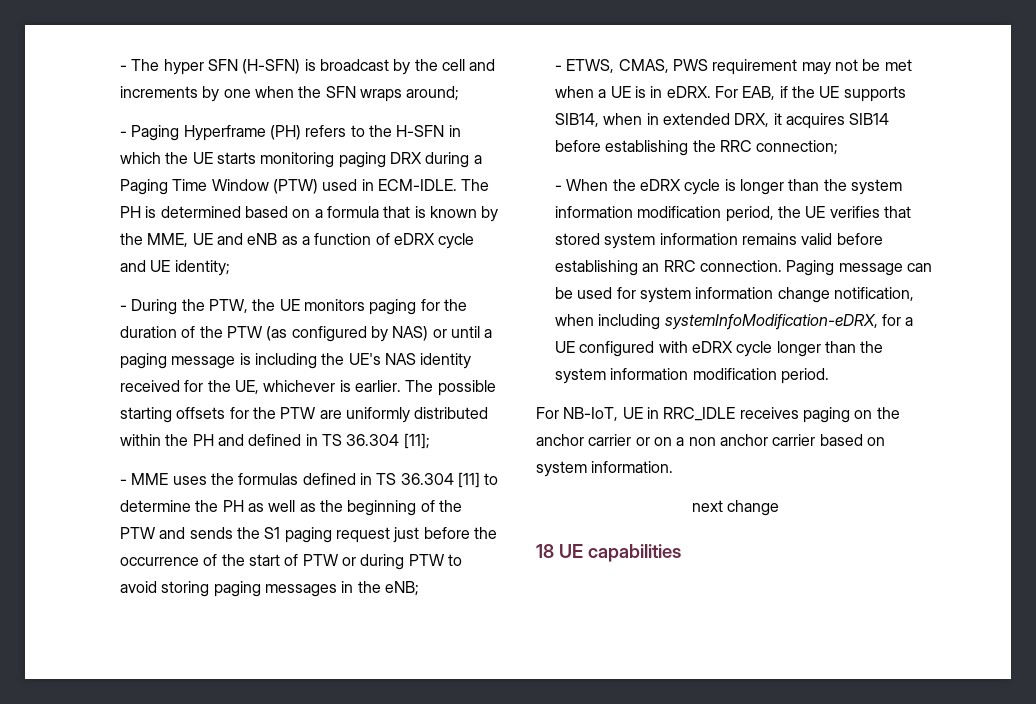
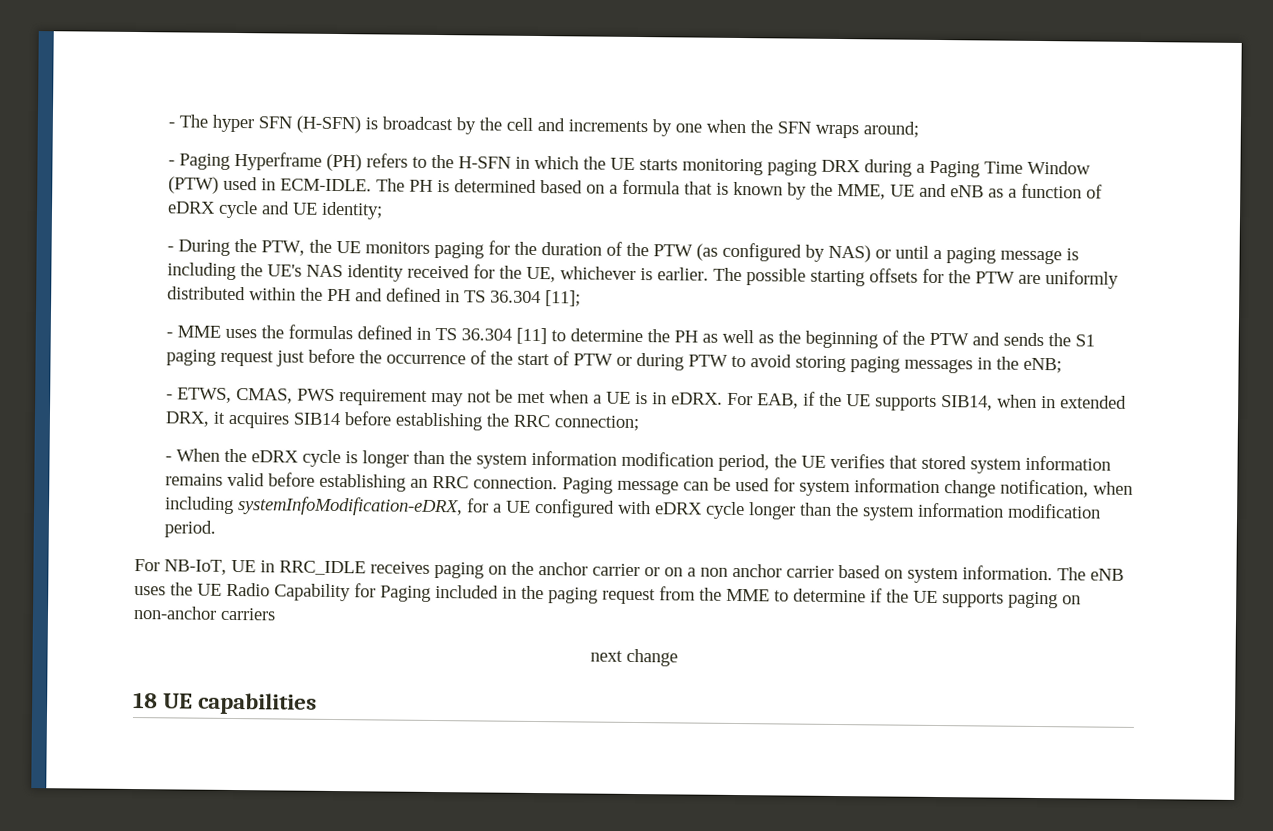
+ The eNB uses the UE Radio Capability for Paging included in the paging request from the MME to determine if the UE supports paging on non-anchor carriers

